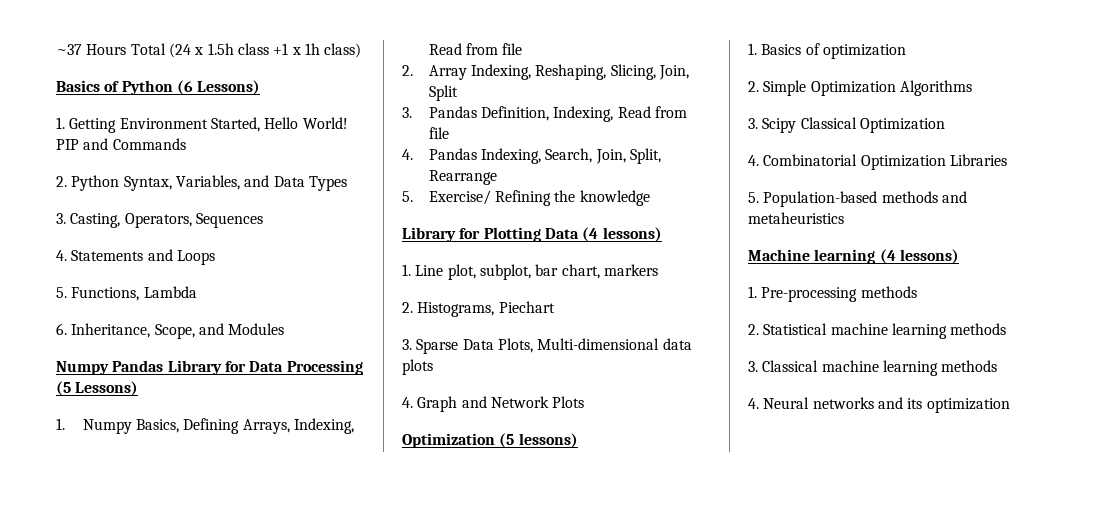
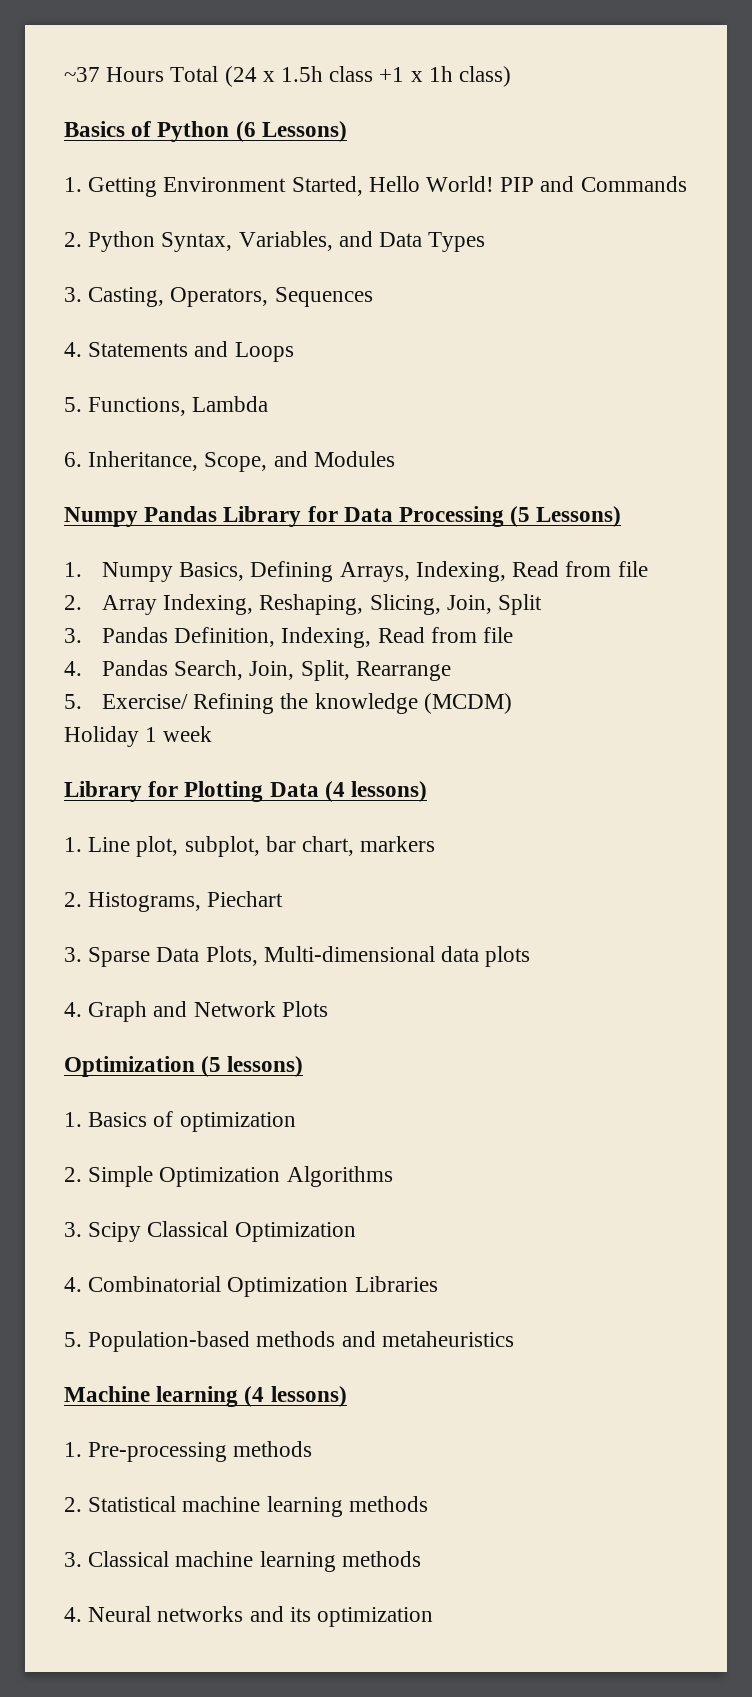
- 4. Pandas Indexing, Search, Join, Split, Rearrange
+ 4. Pandas Search, Join, Split, Rearrange
- 5. Exercise/ Refining the knowledge
+ 5. Exercise/ Refining the knowledge (MCDM)
+ Holiday 1 week

